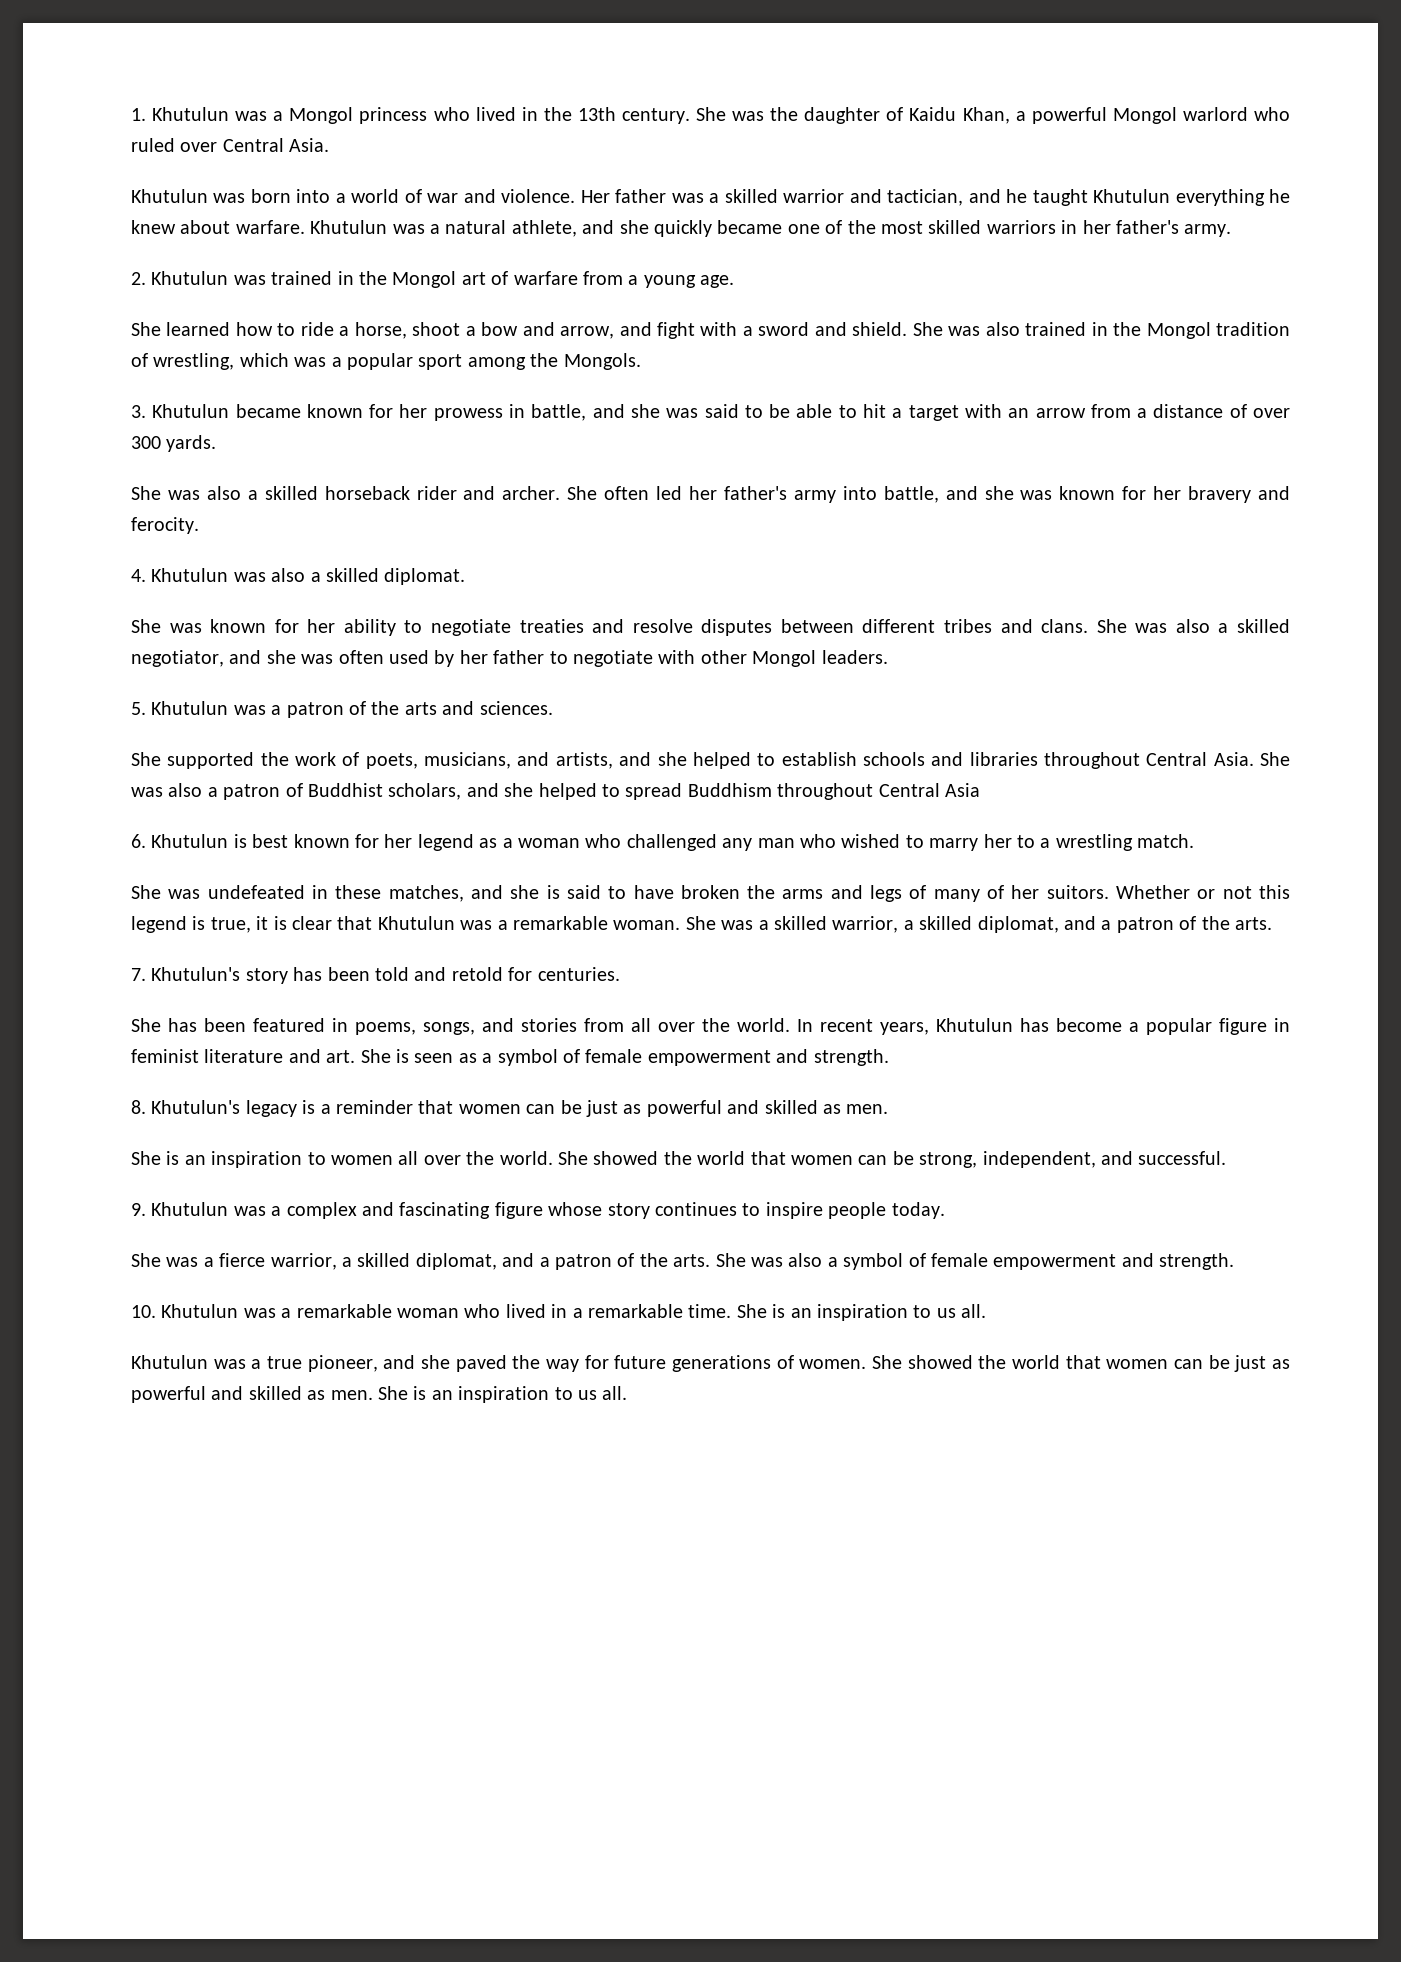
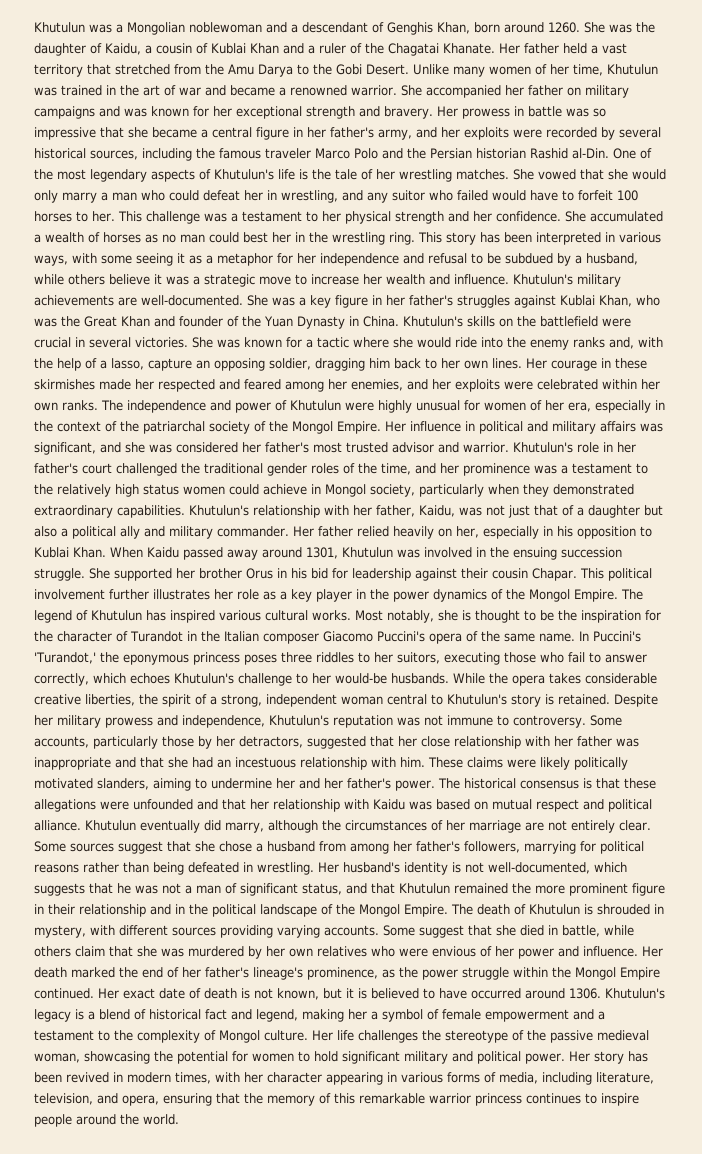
- 1. Khutulun was a Mongol princess who lived in the 13th century.
+ Khutulun was a Mongolian noblewoman and a descendant of Genghis Khan, born around 1260.
- She was the daughter of Kaidu Khan, a powerful Mongol warlord who ruled over Central Asia.
- Khutulun was born into a world of war and violence. Her father was a skilled warrior and tactician, and he taught Khutulun everything he knew about warfare. Khutulun was a natural athlete, and she quickly became one of the most skilled warriors in her father's army.
- 2. Khutulun was trained in the Mongol art of warfare from a young age.
- She learned how to ride a horse, shoot a bow and arrow, and fight with a sword and shield. She was also trained in the Mongol tradition of wrestling, which was a popular sport among the Mongols.
- 3. Khutulun became known for her prowess in battle, and she was said to be able to hit a target with an arrow from a distance of over 300 yards.
- She was also a skilled horseback rider and archer. She often led her father's army into battle, and she was known for her bravery and ferocity.
- 4. Khutulun was also a skilled diplomat.
- She was known for her ability to negotiate treaties and resolve disputes between different tribes and clans. She was also a skilled negotiator, and she was often used by her father to negotiate with other Mongol leaders.
- 5. Khutulun was a patron of the arts and sciences.
- She supported the work of poets, musicians, and artists, and she helped to establish schools and libraries throughout Central Asia. She was also a patron of Buddhist scholars, and she helped to spread Buddhism throughout Central Asia
- 6. Khutulun is best known for her legend as a woman who challenged any man who wished to marry her to a wrestling match.
- She was undefeated in these matches, and she is said to have broken the arms and legs of many of her suitors. Whether or not this legend is true, it is clear that Khutulun was a remarkable woman. She was a skilled warrior, a skilled diplomat, and a patron of the arts.
- 7. Khutulun's story has been told and retold for centuries.
- She has been featured in poems, songs, and stories from all over the world. In recent years, Khutulun has become a popular figure in feminist literature and art. She is seen as a symbol of female empowerment and strength.
- 8. Khutulun's legacy is a reminder that women can be just as powerful and skilled as men.
- She is an inspiration to women all over the world. She showed the world that women can be strong, independent, and successful.
- 9. Khutulun was a complex and fascinating figure whose story continues to inspire people today.
- She was a fierce warrior, a skilled diplomat, and a patron of the arts. She was also a symbol of female empowerment and strength.
- 10. Khutulun was a remarkable woman who lived in a remarkable time. She is an inspiration to us all.
- Khutulun was a true pioneer, and she paved the way for future generations of women. She showed the world that women can be just as powerful and skilled as men. She is an inspiration to us all.
+ She was the daughter of Kaidu, a cousin of Kublai Khan and a ruler of the Chagatai Khanate. Her father held a vast territory that stretched from the Amu Darya to the Gobi Desert. Unlike many women of her time, Khutulun was trained in the art of war and became a renowned warrior. She accompanied her father on military campaigns and was known for her exceptional strength and bravery. Her prowess in battle was so impressive that she became a central figure in her father's army, and her exploits were recorded by several historical sources, including the famous traveler Marco Polo and the Persian historian Rashid al-Din. One of the most legendary aspects of Khutulun's life is the tale of her wrestling matches. She vowed that she would only marry a man who could defeat her in wrestling, and any suitor who failed would have to forfeit 100 horses to her. This challenge was a testament to her physical strength and her confidence. She accumulated a wealth of horses as no man could best her in the wrestling ring. This story has been interpreted in various ways, with some seeing it as a metaphor for her independence and refusal to be subdued by a husband, while others believe it was a strategic move to increase her wealth and influence. Khutulun's military achievements are well-documented. She was a key figure in her father's struggles against Kublai Khan, who was the Great Khan and founder of the Yuan Dynasty in China. Khutulun's skills on the battlefield were crucial in several victories. She was known for a tactic where she would ride into the enemy ranks and, with the help of a lasso, capture an opposing soldier, dragging him back to her own lines. Her courage in these skirmishes made her respected and feared among her enemies, and her exploits were celebrated within her own ranks. The independence and power of Khutulun were highly unusual for women of her era, especially in the context of the patriarchal society of the Mongol Empire. Her influence in political and military affairs was significant, and she was considered her father's most trusted advisor and warrior. Khutulun's role in her father's court challenged the traditional gender roles of the time, and her prominence was a testament to the relatively high status women could achieve in Mongol society, particularly when they demonstrated extraordinary capabilities. Khutulun's relationship with her father, Kaidu, was not just that of a daughter but also a political ally and military commander. Her father relied heavily on her, especially in his opposition to Kublai Khan. When Kaidu passed away around 1301, Khutulun was involved in the ensuing succession struggle. She supported her brother Orus in his bid for leadership against their cousin Chapar. This political involvement further illustrates her role as a key player in the power dynamics of the Mongol Empire. The legend of Khutulun has inspired various cultural works. Most notably, she is thought to be the inspiration for the character of Turandot in the Italian composer Giacomo Puccini's opera of the same name. In Puccini's 'Turandot,' the eponymous princess poses three riddles to her suitors, executing those who fail to answer correctly, which echoes Khutulun's challenge to her would-be husbands. While the opera takes considerable creative liberties, the spirit of a strong, independent woman central to Khutulun's story is retained. Despite her military prowess and independence, Khutulun's reputation was not immune to controversy. Some accounts, particularly those by her detractors, suggested that her close relationship with her father was inappropriate and that she had an incestuous relationship with him. These claims were likely politically motivated slanders, aiming to undermine her and her father's power. The historical consensus is that these allegations were unfounded and that her relationship with Kaidu was based on mutual respect and political alliance. Khutulun eventually did marry, although the circumstances of her marriage are not entirely clear. Some sources suggest that she chose a husband from among her father's followers, marrying for political reasons rather than being defeated in wrestling. Her husband's identity is not well-documented, which suggests that he was not a man of significant status, and that Khutulun remained the more prominent figure in their relationship and in the political landscape of the Mongol Empire. The death of Khutulun is shrouded in mystery, with different sources providing varying accounts. Some suggest that she died in battle, while others claim that she was murdered by her own relatives who were envious of her power and influence. Her death marked the end of her father's lineage's prominence, as the power struggle within the Mongol Empire continued. Her exact date of death is not known, but it is believed to have occurred around 1306. Khutulun's legacy is a blend of historical fact and legend, making her a symbol of female empowerment and a testament to the complexity of Mongol culture. Her life challenges the stereotype of the passive medieval woman, showcasing the potential for women to hold significant military and political power. Her story has been revived in modern times, with her character appearing in various forms of media, including literature, television, and opera, ensuring that the memory of this remarkable warrior princess continues to inspire people around the world.

